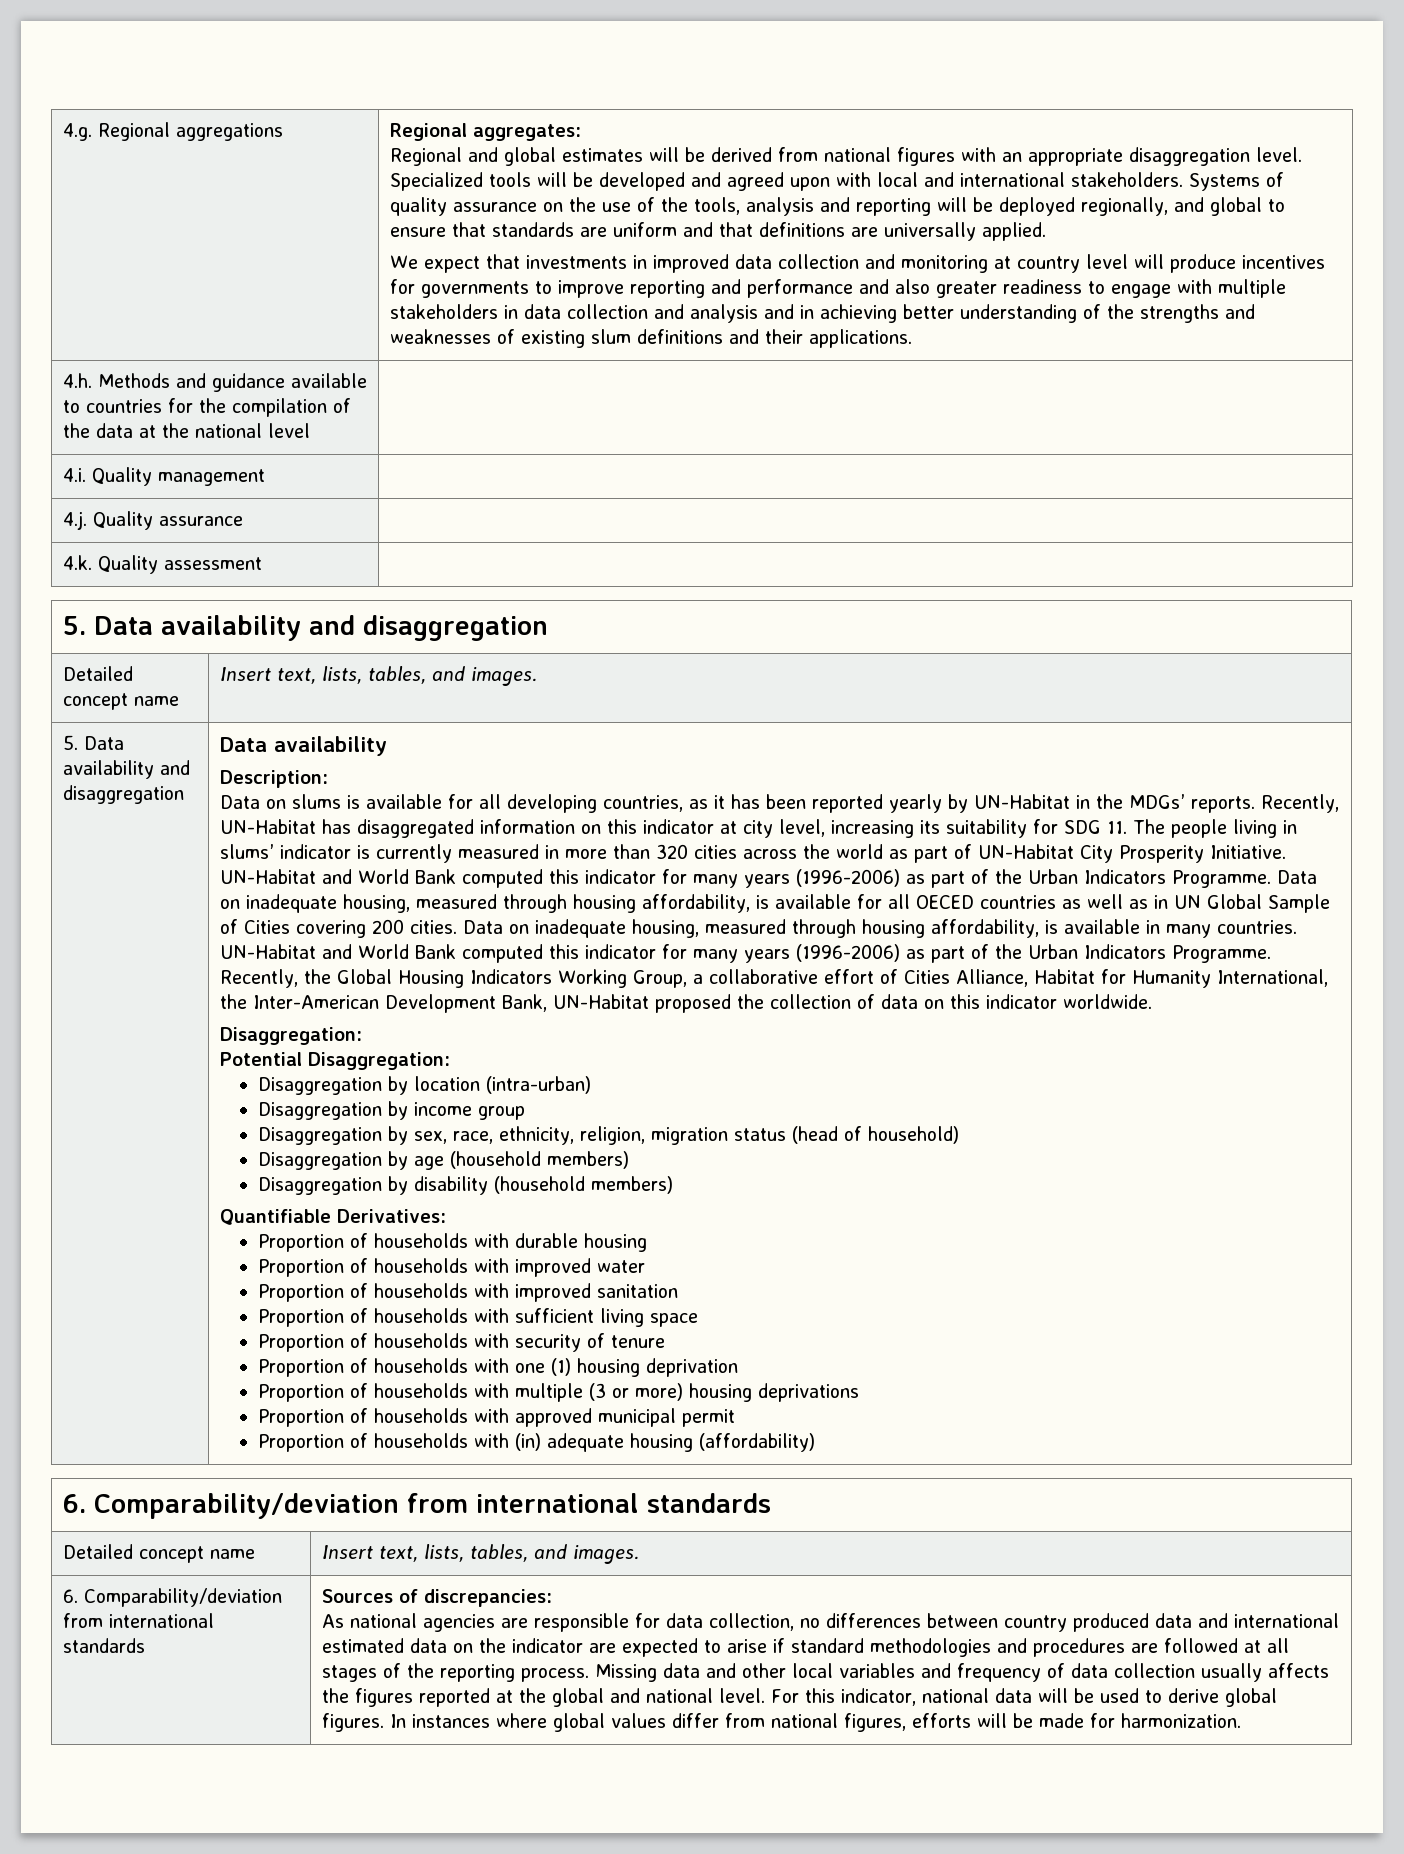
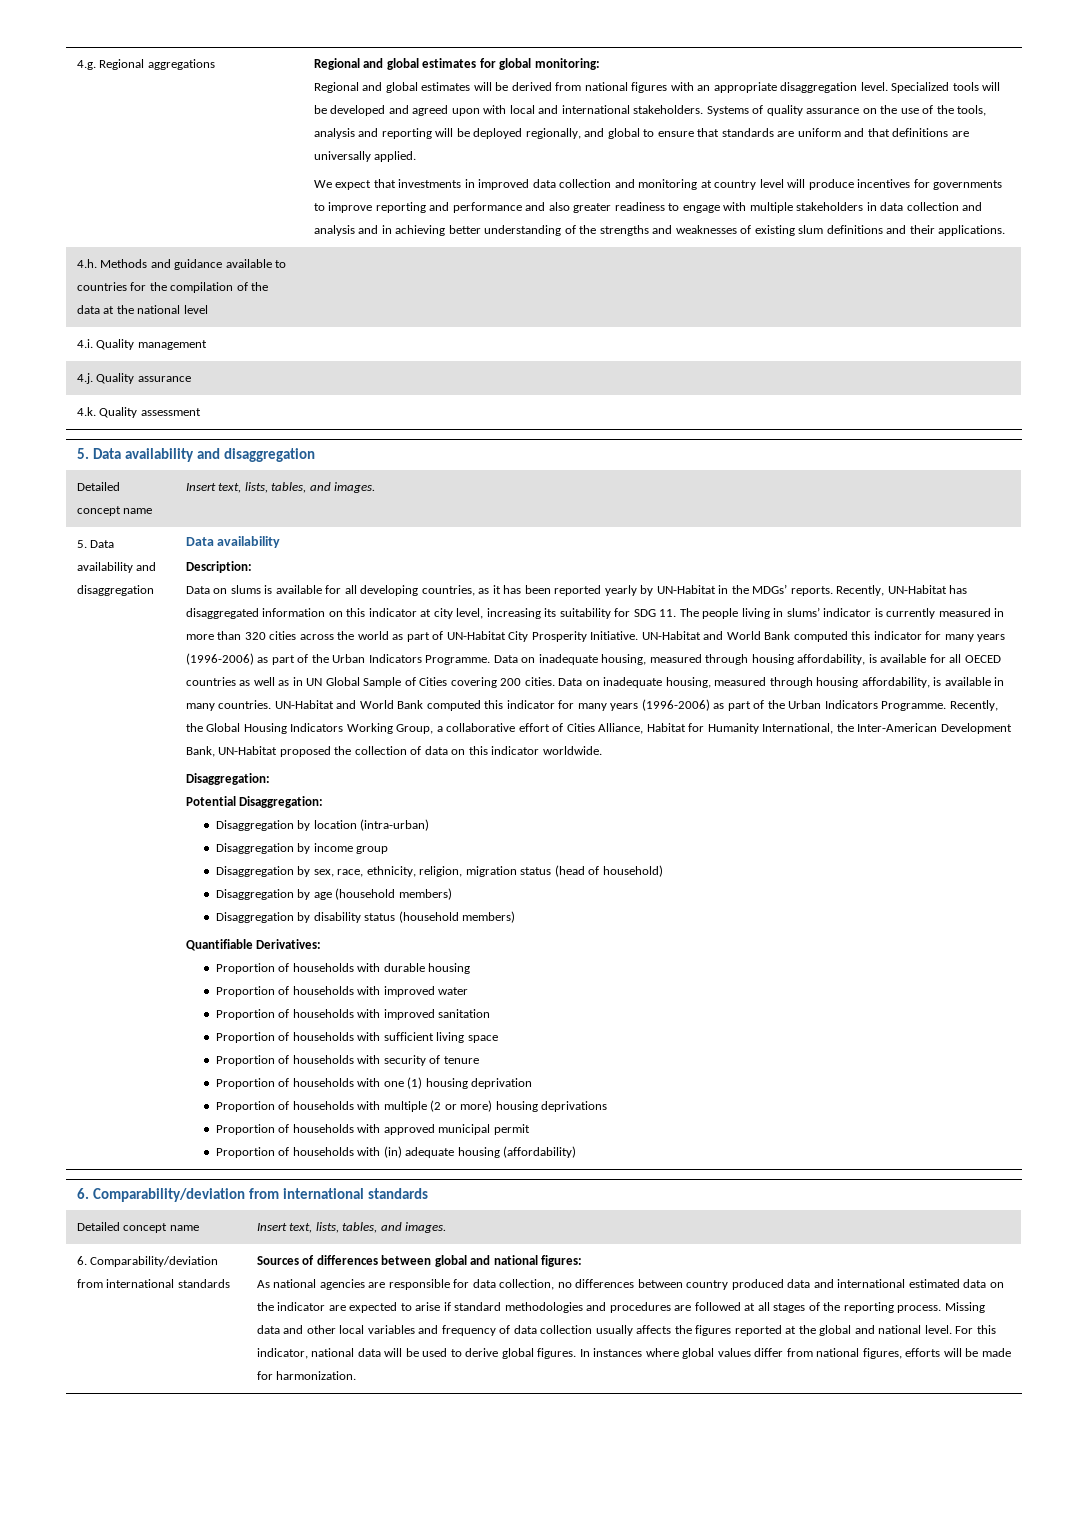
- Regional aggregates:
+ Regional and global estimates for global monitoring:
- Disaggregation by disability (household members)
+ Disaggregation by disability status (household members)
- Proportion of households with multiple (3 or more) housing deprivations
+ Proportion of households with multiple (2 or more) housing deprivations
- Sources of discrepancies:
+ Sources of differences between global and national figures:

